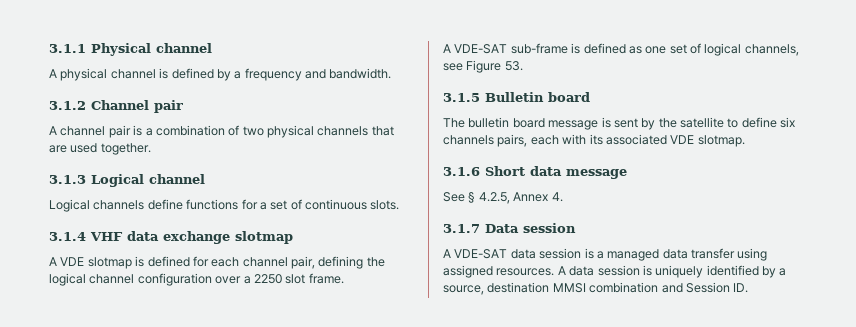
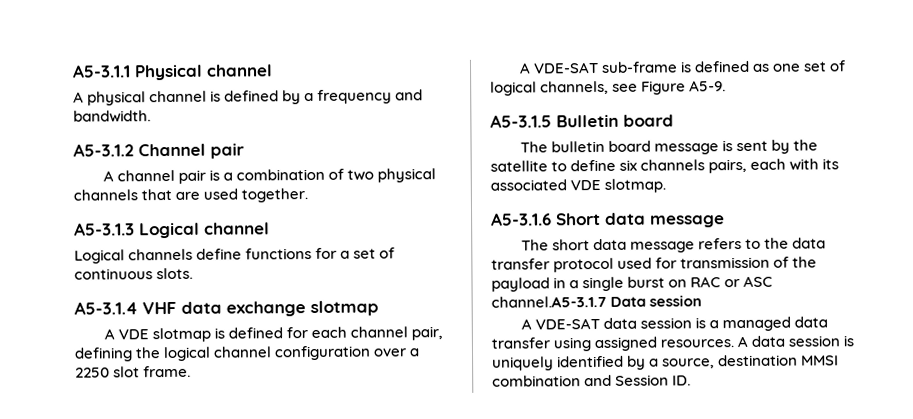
- 3.1.1 Physical channel
+ A5-3.1.1 Physical channel
- 3.1.2 Channel pair
+ A5-3.1.2 Channel pair
- 3.1.3 Logical channel
+ A5-3.1.3 Logical channel
- 3.1.4 VHF data exchange slotmap
+ A5-3.1.4 VHF data exchange slotmap
- A VDE-SAT sub-frame is defined as one set of logical channels, see Figure 53.
- 3.1.5 Bulletin board
+ A VDE-SAT sub-frame is defined as one set of logical channels, see Figure A5-9.
+ A5-3.1.5 Bulletin board
- 3.1.6 Short data message
+ A5-3.1.6 Short data message
- See § 4.2.5, Annex 4.
- 3.1.7 Data session
+ The short data message refers to the data transfer protocol used for transmission of the payload in a single burst on RAC or ASC channel.A5-3.1.7 Data session

